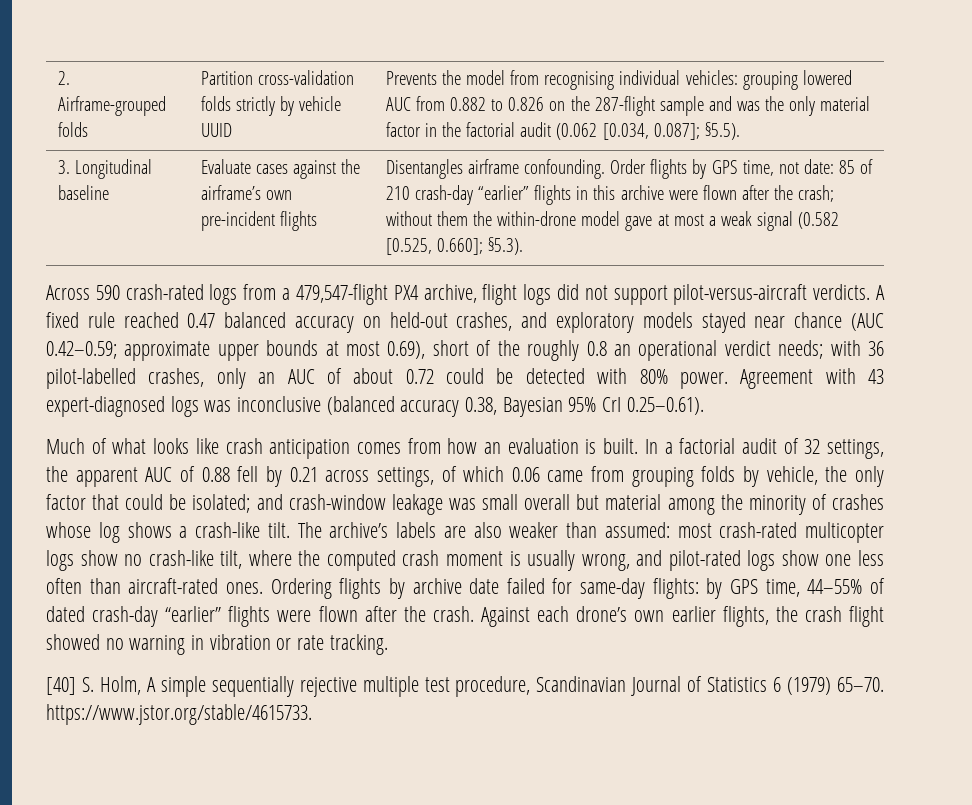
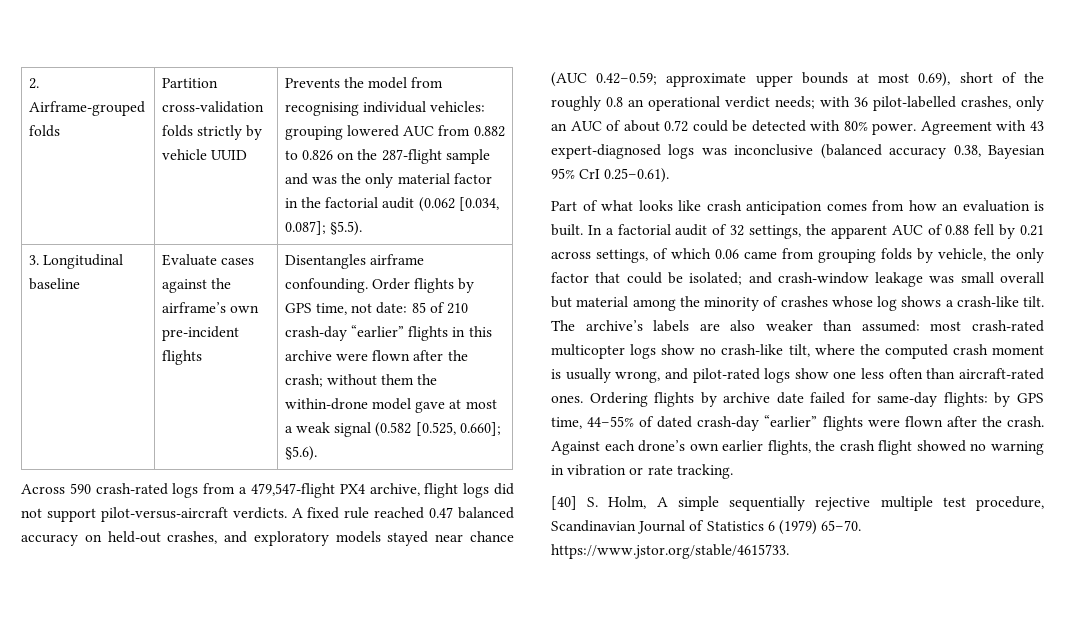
- Order flights by GPS time, not date: 85 of 210 crash-day “earlier” flights in this archive were flown after the crash; without them the within-drone model gave at most a weak signal (0.582 [0.525, 0.660]; §5.3).
+ Order flights by GPS time, not date: 85 of 210 crash-day “earlier” flights in this archive were flown after the crash; without them the within-drone model gave at most a weak signal (0.582 [0.525, 0.660]; §5.6).
- Much of what looks like crash anticipation comes from how an evaluation is built.
+ Part of what looks like crash anticipation comes from how an evaluation is built.

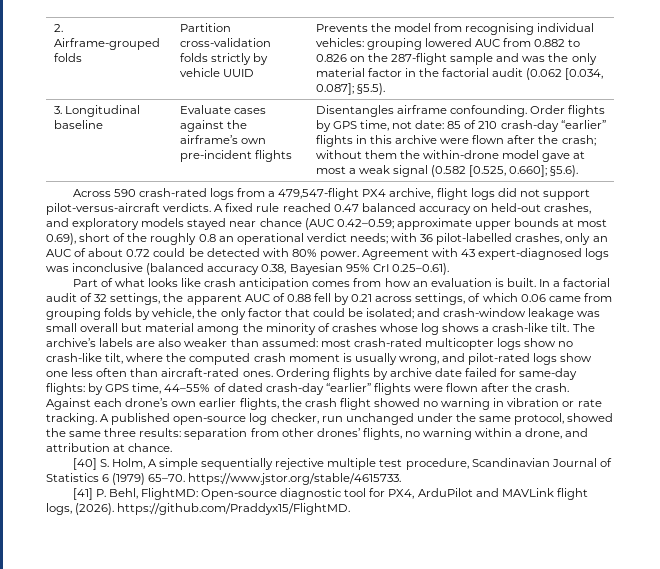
+ A published open-source log checker, run unchanged under the same protocol, showed the same three results: separation from other drones’ flights, no warning within a drone, and attribution at chance.
+ [41] P. Behl, FlightMD: Open-source diagnostic tool for PX4, ArduPilot and MAVLink flight logs, (2026). https://github.com/Praddyx15/FlightMD.

